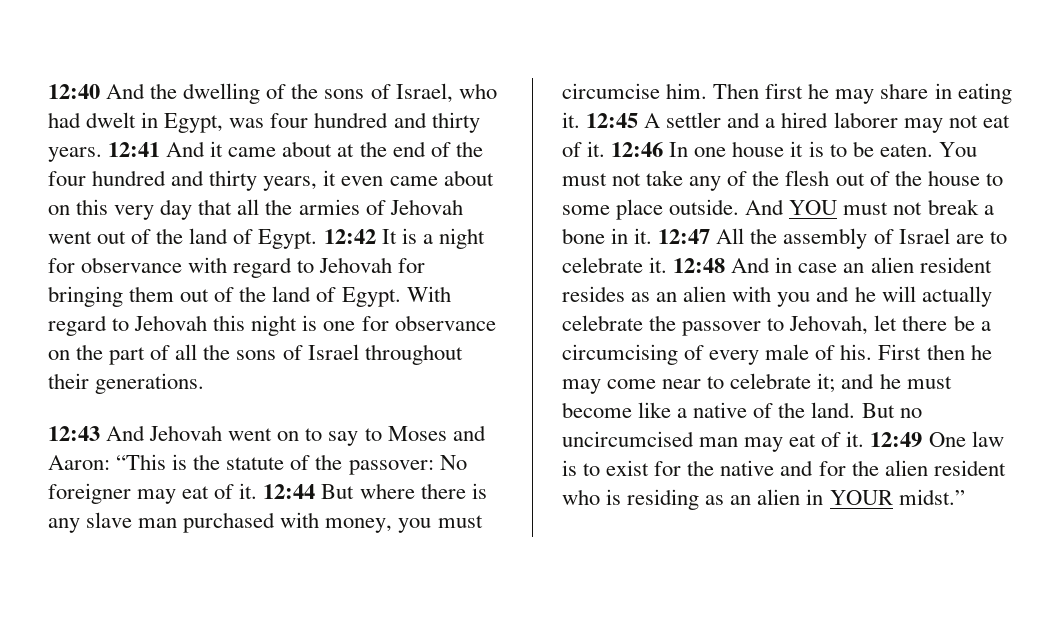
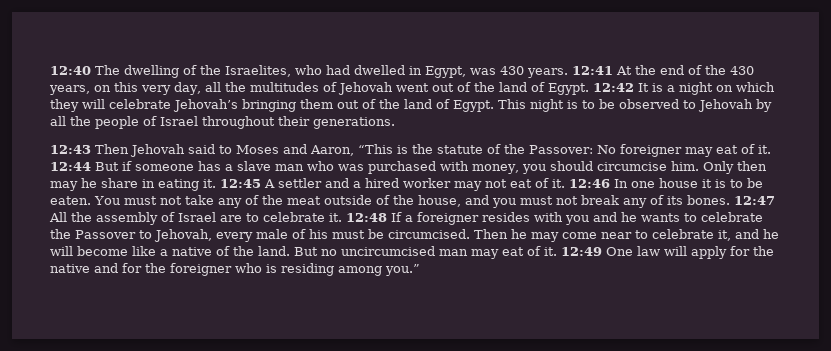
- 12:40 And the dwelling of the sons of Israel, who had dwelt in Egypt, was four hundred and thirty years. 12:41 And it came about at the end of the four hundred and thirty years, it even came about on this very day that all the armies of Jehovah went out of the land of Egypt.
+ 12:40 The dwelling of the Israelites, who had dwelled in Egypt, was 430 years. 12:41 At the end of the 430 years, on this very day, all the multitudes of Jehovah went out of the land of Egypt.
- 12:42 It is a night for observance with regard to Jehovah for bringing them out of the land of Egypt.
+ 12:42 It is a night on which they will celebrate Jehovah’s bringing them out of the land of Egypt.
- With regard to Jehovah this night is one for observance on the part of all the sons of Israel throughout their generations.
+ This night is to be observed to Jehovah by all the people of Israel throughout their generations.
- 12:43 And Jehovah went on to say to Moses and Aaron: “This is the statute of the passover: No foreigner may eat of it.
+ 12:43 Then Jehovah said to Moses and Aaron, “This is the statute of the Passover: No foreigner may eat of it.
- 12:44 But where there is any slave man purchased with money, you must circumcise him.
+ 12:44 But if someone has a slave man who was purchased with money, you should circumcise him.
- Then first he may share in eating it.
+ Only then may he share in eating it.
- 12:45 A settler and a hired laborer may not eat of it.
+ 12:45 A settler and a hired worker may not eat of it.
- You must not take any of the flesh out of the house to some place outside. And YOU must not break a bone in it.
+ You must not take any of the meat outside of the house, and you must not break any of its bones.
- 12:48 And in case an alien resident resides as an alien with you and he will actually celebrate the passover to Jehovah, let there be a circumcising of every male of his. First then he may come near to celebrate it; and he must become like a native of the land.
+ 12:48 If a foreigner resides with you and he wants to celebrate the Passover to Jehovah, every male of his must be circumcised. Then he may come near to celebrate it, and he will become like a native of the land.
- 12:49 One law is to exist for the native and for the alien resident who is residing as an alien in YOUR midst.”
+ 12:49 One law will apply for the native and for the foreigner who is residing among you.”

